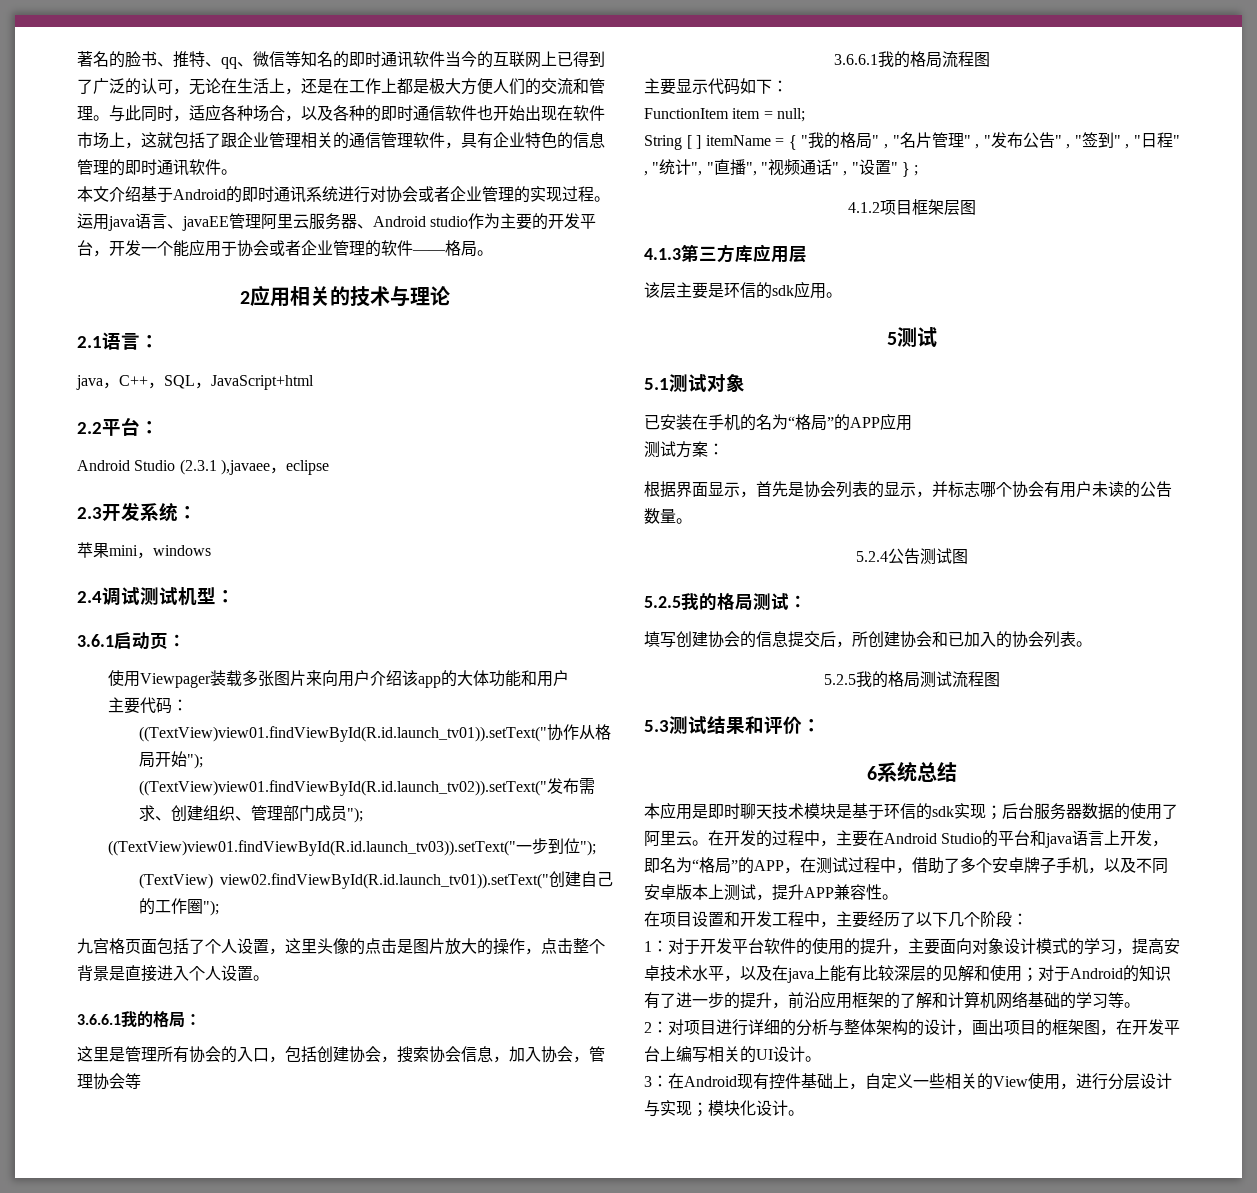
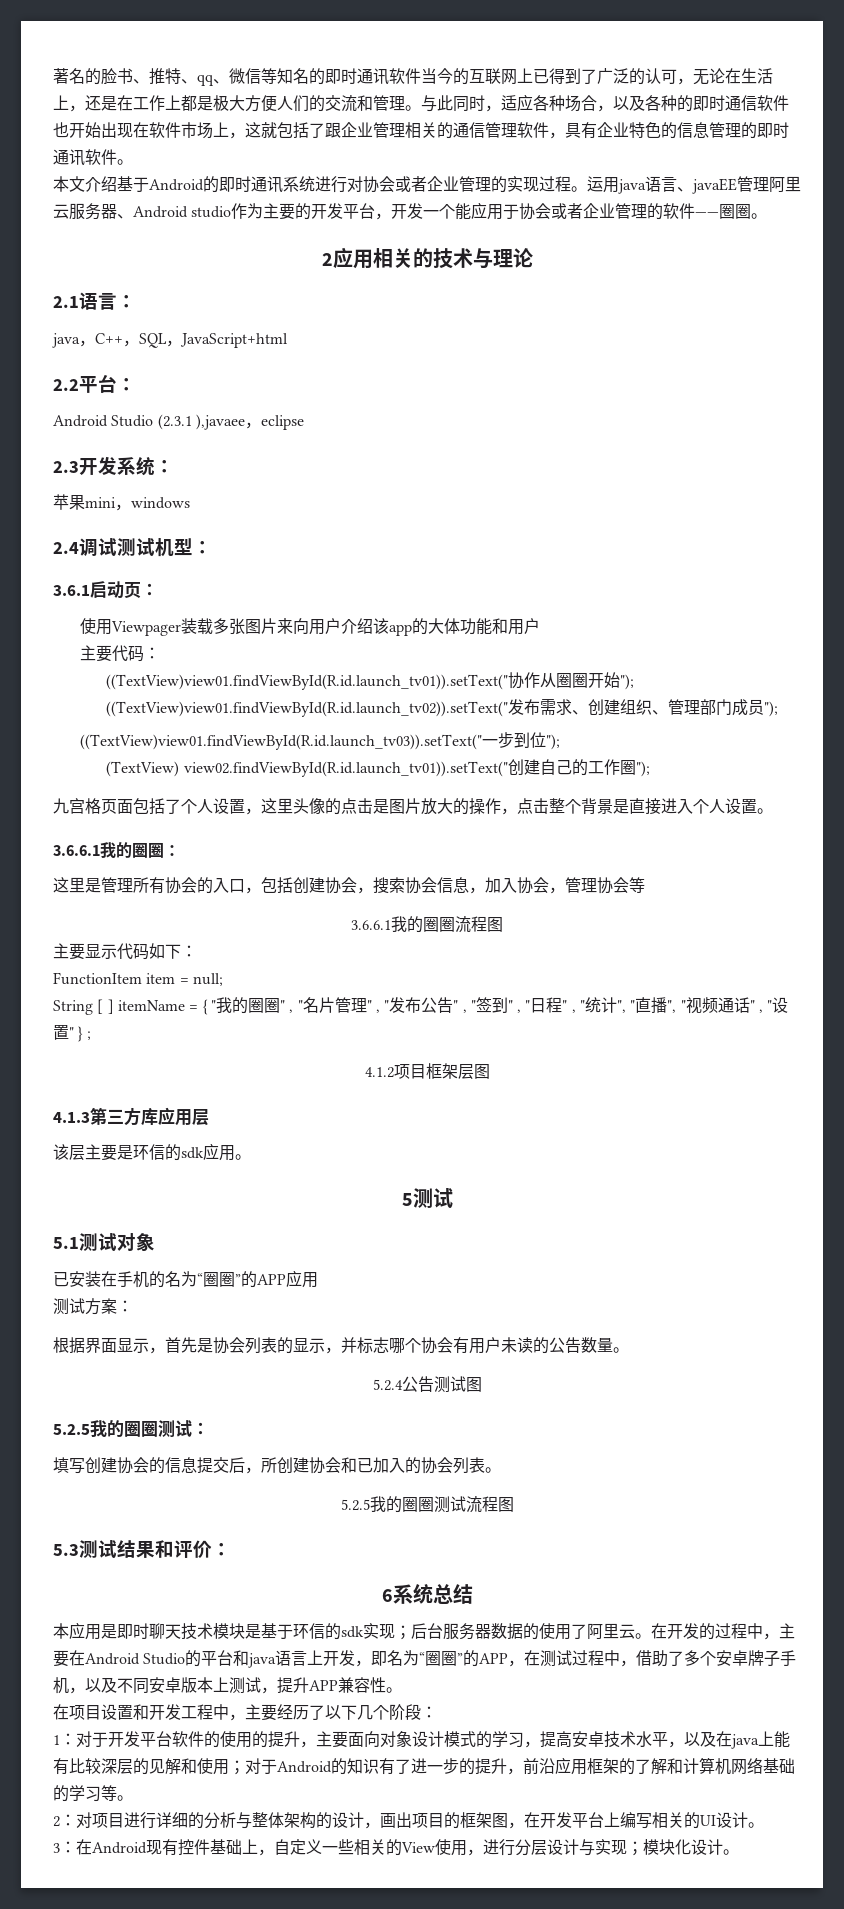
- 运用java语言、javaEE管理阿里云服务器、Android studio作为主要的开发平台，开发一个能应用于协会或者企业管理的软件——格局。
+ 运用java语言、javaEE管理阿里云服务器、Android studio作为主要的开发平台，开发一个能应用于协会或者企业管理的软件——圈圈。
- ((TextView)view01.findViewById(R.id.launch_tv01)).setText("协作从格局开始"); ((TextView)view01.findViewById(R.id.launch_tv02)).setText("发布需求、创建组织、管理部门成员");
+ ((TextView)view01.findViewById(R.id.launch_tv01)).setText("协作从圈圈开始"); ((TextView)view01.findViewById(R.id.launch_tv02)).setText("发布需求、创建组织、管理部门成员");
- 3.6.6.1我的格局：
+ 3.6.6.1我的圈圈：
- 3.6.6.1我的格局流程图
+ 3.6.6.1我的圈圈流程图
- String [ ] itemName = { "我的格局" , "名片管理" , "发布公告" , "签到" , "日程" , "统计", "直播", "视频通话" , "设置" } ;
+ String [ ] itemName = { "我的圈圈" , "名片管理" , "发布公告" , "签到" , "日程" , "统计", "直播", "视频通话" , "设置" } ;
- 已安装在手机的名为“格局”的APP应用
+ 已安装在手机的名为“圈圈”的APP应用
- 5.2.5我的格局测试：
+ 5.2.5我的圈圈测试：
- 5.2.5我的格局测试流程图
+ 5.2.5我的圈圈测试流程图
- 在开发的过程中，主要在Android Studio的平台和java语言上开发，即名为“格局”的APP，在测试过程中，借助了多个安卓牌子手机，以及不同安卓版本上测试，提升APP兼容性。
+ 在开发的过程中，主要在Android Studio的平台和java语言上开发，即名为“圈圈”的APP，在测试过程中，借助了多个安卓牌子手机，以及不同安卓版本上测试，提升APP兼容性。

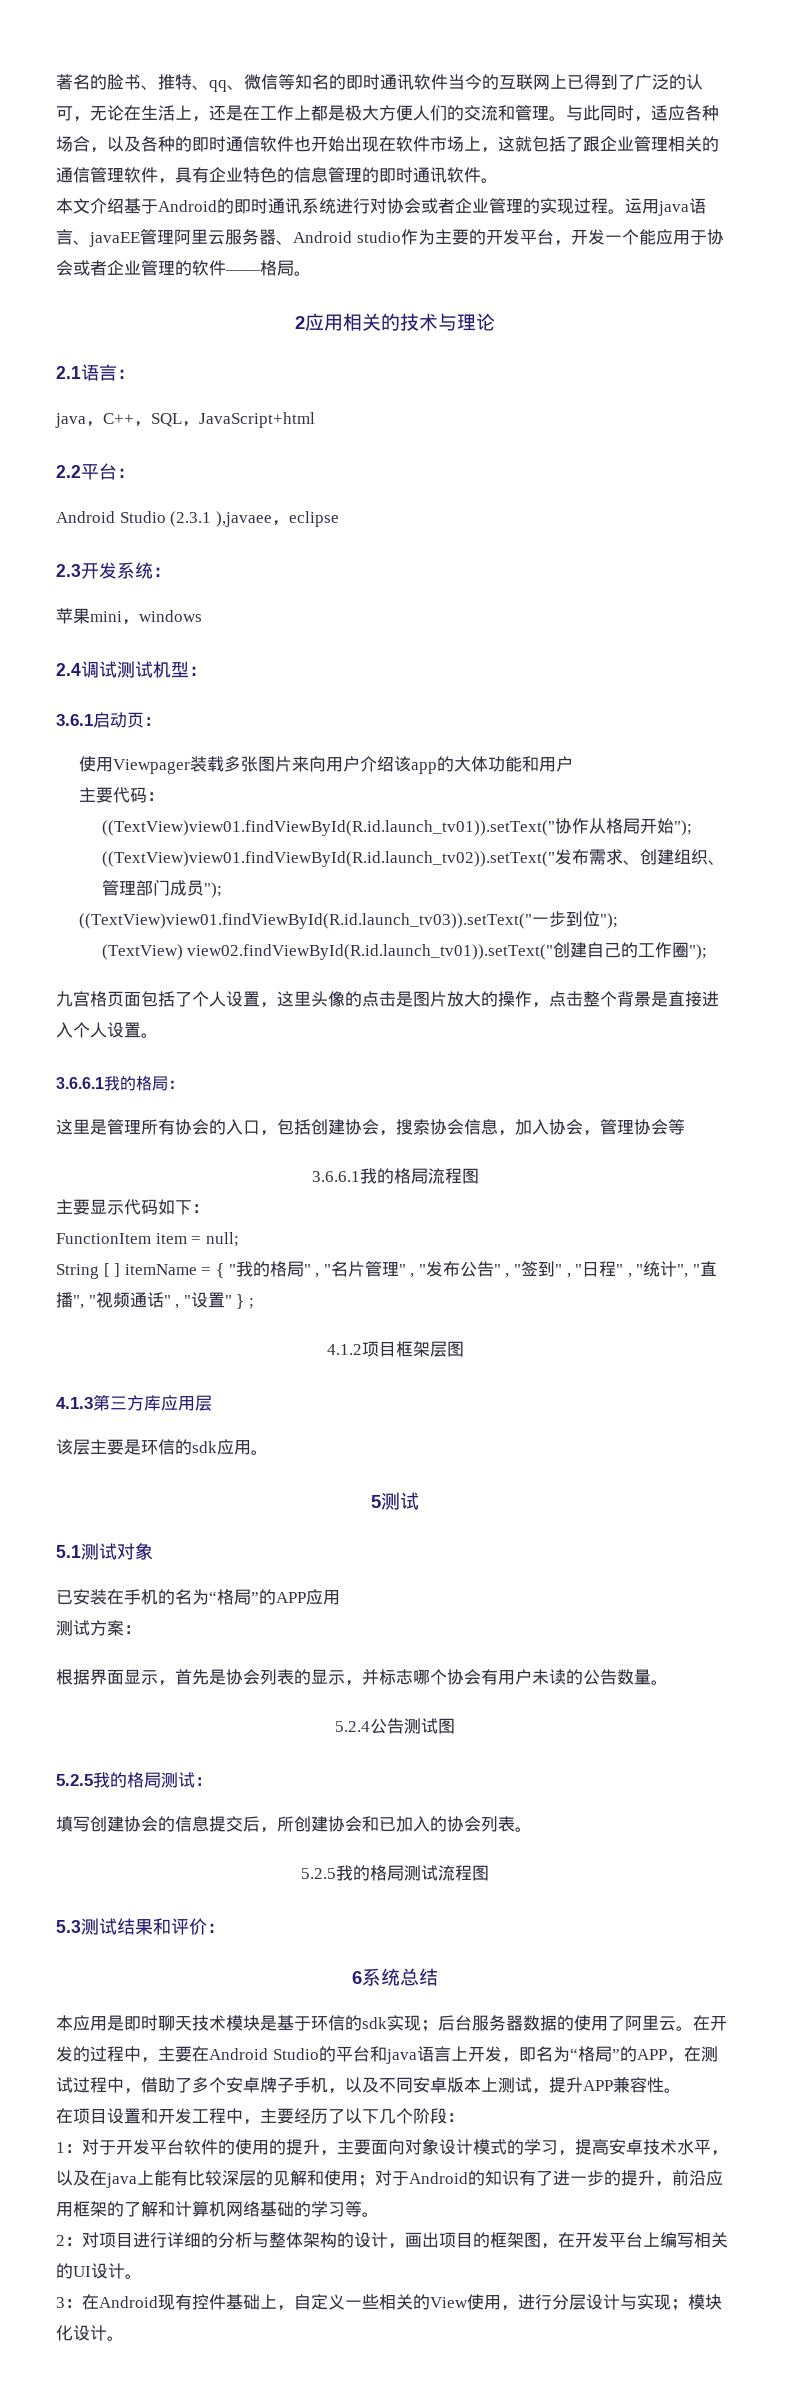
- 运用java语言、javaEE管理阿里云服务器、Android studio作为主要的开发平台，开发一个能应用于协会或者企业管理的软件——圈圈。
+ 运用java语言、javaEE管理阿里云服务器、Android studio作为主要的开发平台，开发一个能应用于协会或者企业管理的软件——格局。
- ((TextView)view01.findViewById(R.id.launch_tv01)).setText("协作从圈圈开始"); ((TextView)view01.findViewById(R.id.launch_tv02)).setText("发布需求、创建组织、管理部门成员");
+ ((TextView)view01.findViewById(R.id.launch_tv01)).setText("协作从格局开始"); ((TextView)view01.findViewById(R.id.launch_tv02)).setText("发布需求、创建组织、管理部门成员");
- 3.6.6.1我的圈圈：
+ 3.6.6.1我的格局：
- 3.6.6.1我的圈圈流程图
+ 3.6.6.1我的格局流程图
- String [ ] itemName = { "我的圈圈" , "名片管理" , "发布公告" , "签到" , "日程" , "统计", "直播", "视频通话" , "设置" } ;
+ String [ ] itemName = { "我的格局" , "名片管理" , "发布公告" , "签到" , "日程" , "统计", "直播", "视频通话" , "设置" } ;
- 已安装在手机的名为“圈圈”的APP应用
+ 已安装在手机的名为“格局”的APP应用
- 5.2.5我的圈圈测试：
+ 5.2.5我的格局测试：
- 5.2.5我的圈圈测试流程图
+ 5.2.5我的格局测试流程图
- 在开发的过程中，主要在Android Studio的平台和java语言上开发，即名为“圈圈”的APP，在测试过程中，借助了多个安卓牌子手机，以及不同安卓版本上测试，提升APP兼容性。
+ 在开发的过程中，主要在Android Studio的平台和java语言上开发，即名为“格局”的APP，在测试过程中，借助了多个安卓牌子手机，以及不同安卓版本上测试，提升APP兼容性。

